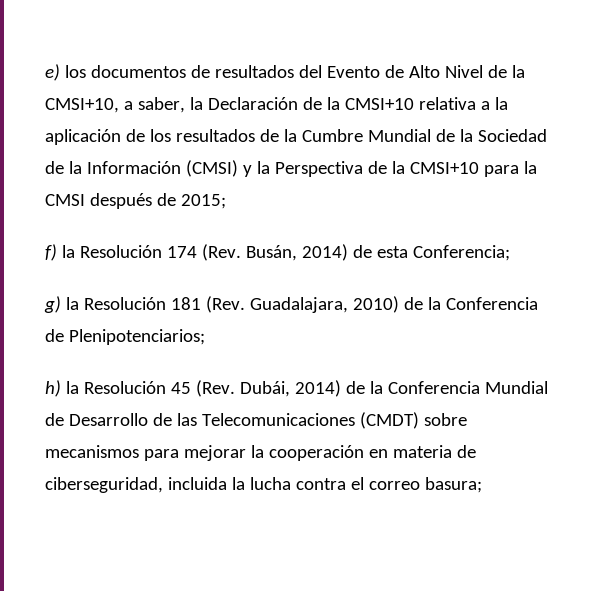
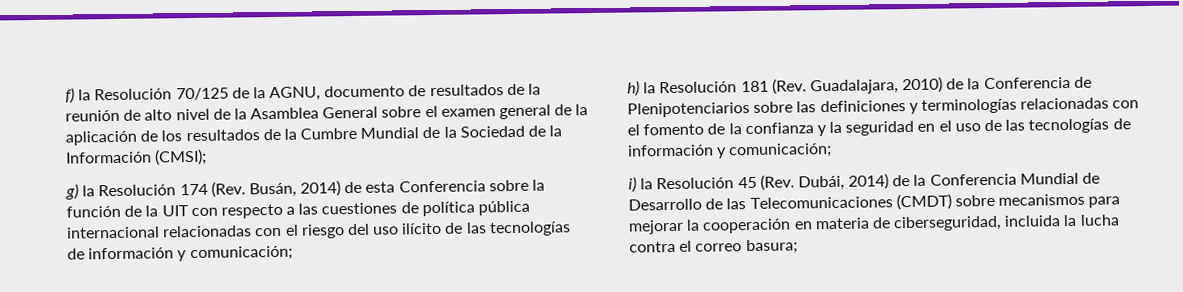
- e) los documentos de resultados del Evento de Alto Nivel de la CMSI+10, a saber, la Declaración de la CMSI+10 relativa a la aplicación de los resultados de la Cumbre Mundial de la Sociedad de la Información (CMSI) y la Perspectiva de la CMSI+10 para la CMSI después de 2015;
- f) la Resolución 174 (Rev. Busán, 2014) de esta Conferencia;
- g) la Resolución 181 (Rev. Guadalajara, 2010) de la Conferencia de Plenipotenciarios;
- h) la Resolución 45 (Rev. Dubái, 2014) de la Conferencia Mundial de Desarrollo de las Telecomunicaciones (CMDT) sobre mecanismos para mejorar la cooperación en materia de ciberseguridad, incluida la lucha contra el correo basura;
+ f) la Resolución 70/125 de la AGNU, documento de resultados de la reunión de alto nivel de la Asamblea General sobre el examen general de la aplicación de los resultados de la Cumbre Mundial de la Sociedad de la Información (CMSI);
+ g) la Resolución 174 (Rev. Busán, 2014) de esta Conferencia sobre la función de la UIT con respecto a las cuestiones de política pública internacional relacionadas con el riesgo del uso ilícito de las tecnologías de información y comunicación;
+ h) la Resolución 181 (Rev. Guadalajara, 2010) de la Conferencia de Plenipotenciarios sobre las definiciones y terminologías relacionadas con el fomento de la confianza y la seguridad en el uso de las tecnologías de información y comunicación;
+ i) la Resolución 45 (Rev. Dubái, 2014) de la Conferencia Mundial de Desarrollo de las Telecomunicaciones (CMDT) sobre mecanismos para mejorar la cooperación en materia de ciberseguridad, incluida la lucha contra el correo basura;

